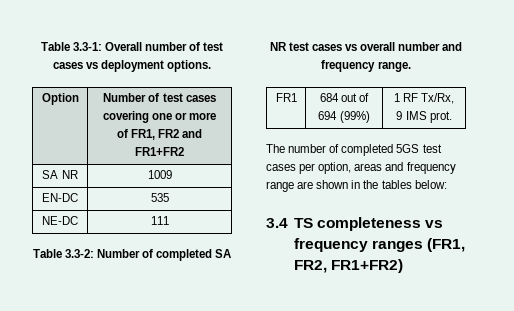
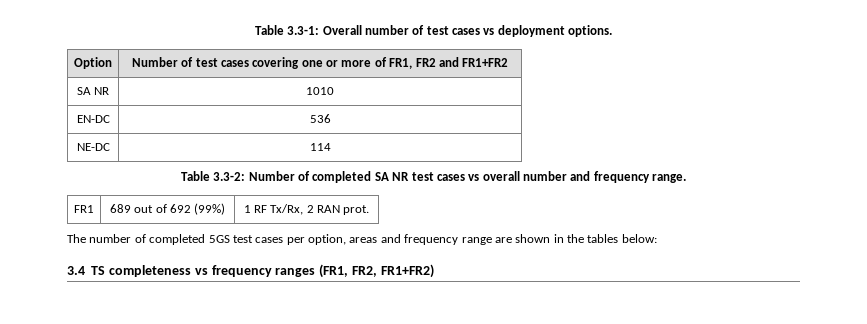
- SA NR | 1009
+ SA NR | 1010
- EN-DC | 535
+ EN-DC | 536
- NE-DC | 111
+ NE-DC | 114
- FR1 | 684 out of 694 (99%) | 1 RF Tx/Rx, 9 IMS prot.
+ FR1 | 689 out of 692 (99%) | 1 RF Tx/Rx, 2 RAN prot.

